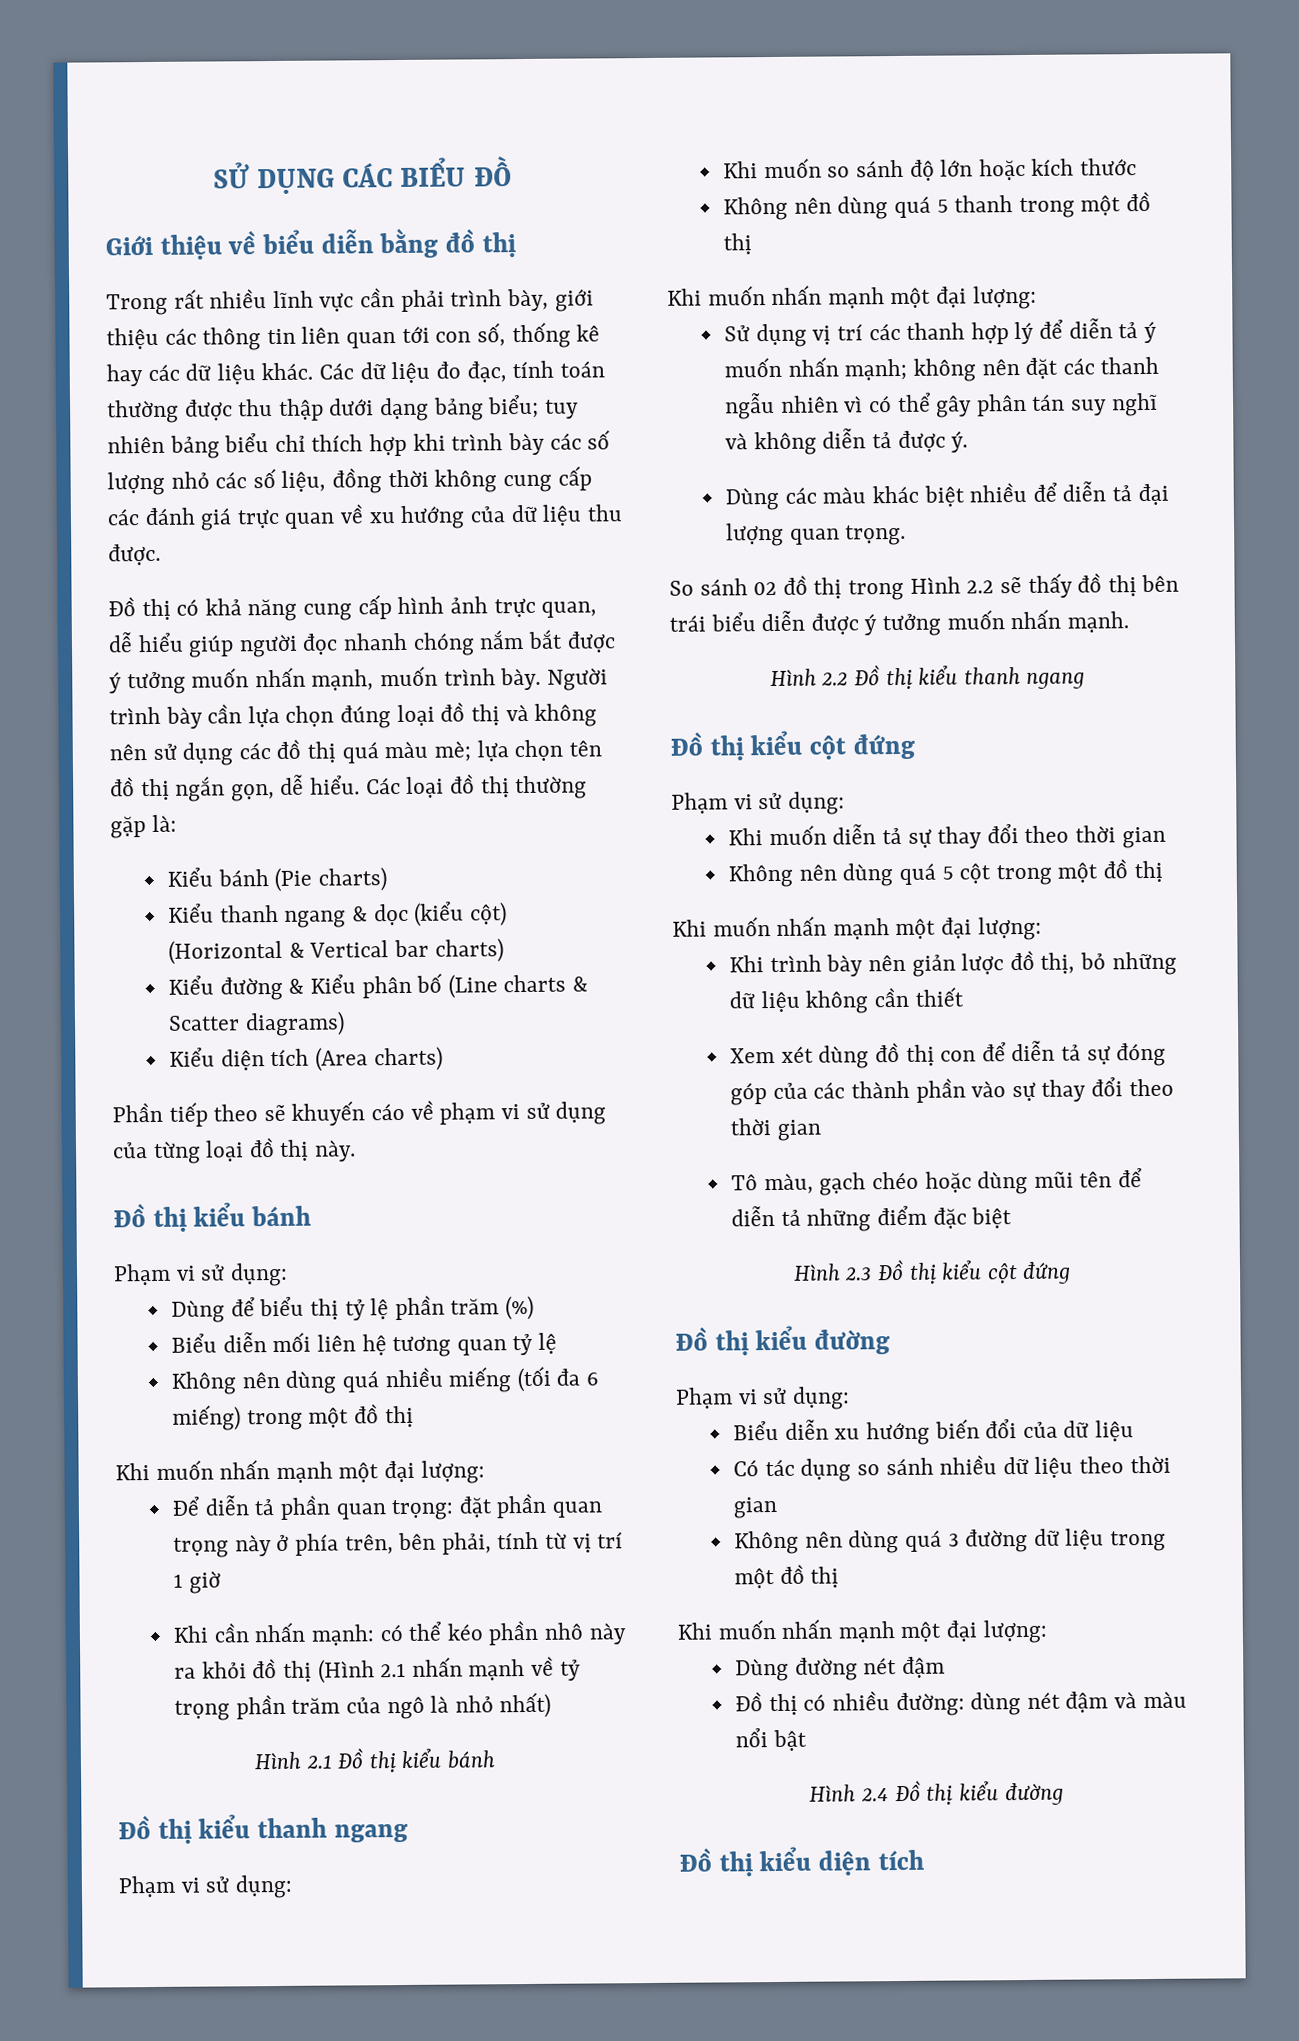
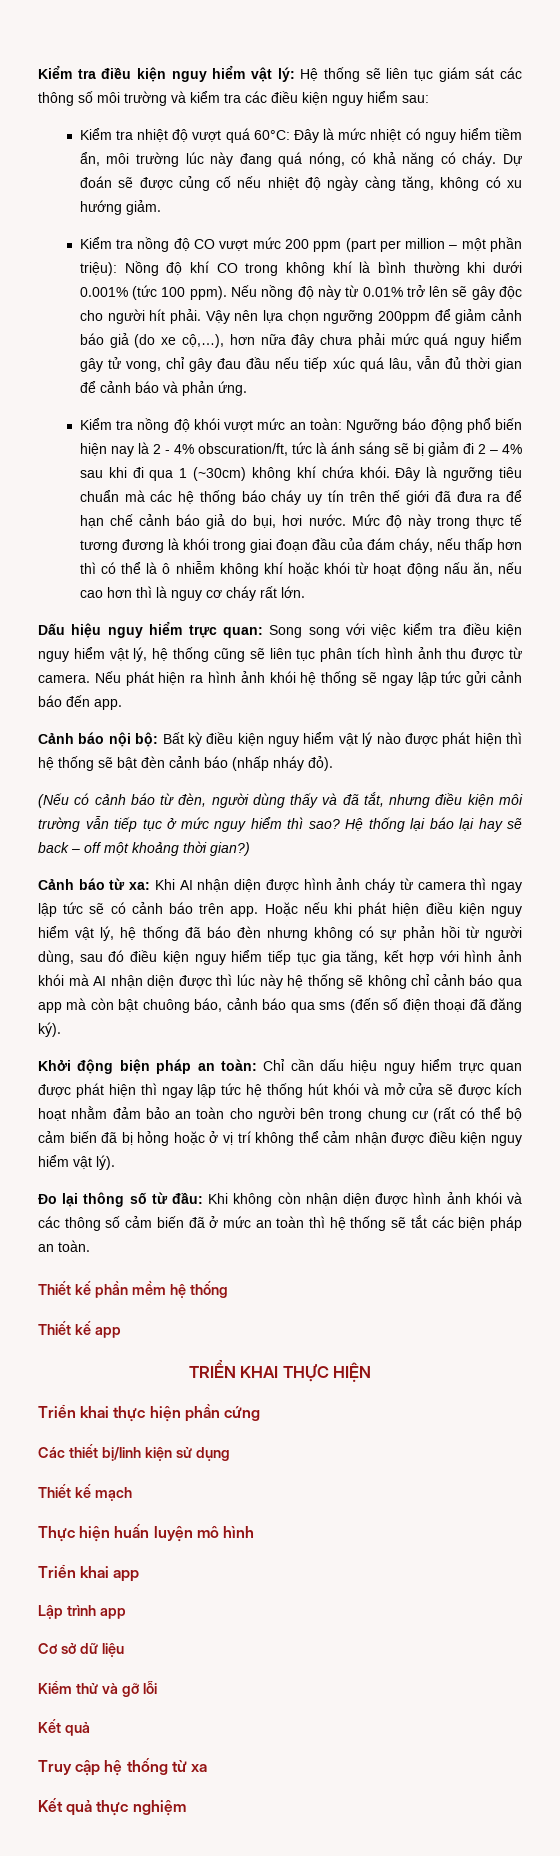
- SỬ DỤNG CÁC BIỂU ĐỒ
- Giới thiệu về biểu diễn bằng đồ thị
- Trong rất nhiều lĩnh vực cần phải trình bày, giới thiệu các thông tin liên quan tới con số, thống kê hay các dữ liệu khác. Các dữ liệu đo đạc, tính toán thường được thu thập dưới dạng bảng biểu; tuy nhiên bảng biểu chỉ thích hợp khi trình bày các số lượng nhỏ các số liệu, đồng thời không cung cấp các đánh giá trực quan về xu hướng của dữ liệu thu được.
- Đồ thị có khả năng cung cấp hình ảnh trực quan, dễ hiểu giúp người đọc nhanh chóng nắm bắt được ý tưởng muốn nhấn mạnh, muốn trình bày. Người trình bày cần lựa chọn đúng loại đồ thị và không nên sử dụng các đồ thị quá màu mè; lựa chọn tên đồ thị ngắn gọn, dễ hiểu. Các loại đồ thị thường gặp là:
- Kiểu bánh (Pie charts)
- Kiểu thanh ngang & dọc (kiểu cột) (Horizontal & Vertical bar charts)
- Kiểu đường & Kiểu phân bố (Line charts & Scatter diagrams)
- Kiểu diện tích (Area charts)
- Phần tiếp theo sẽ khuyến cáo về phạm vi sử dụng của từng loại đồ thị này.
- Đồ thị kiểu bánh
- Phạm vi sử dụng:
- Dùng để biểu thị tỷ lệ phần trăm (%)
- Biểu diễn mối liên hệ tương quan tỷ lệ
- Không nên dùng quá nhiều miếng (tối đa 6 miếng) trong một đồ thị
- Khi muốn nhấn mạnh một đại lượng:
- Để diễn tả phần quan trọng: đặt phần quan trọng này ở phía trên, bên phải, tính từ vị trí 1 giờ
- Khi cần nhấn mạnh: có thể kéo phần nhô này ra khỏi đồ thị (Hình 2.1 nhấn mạnh về tỷ trọng phần trăm của ngô là nhỏ nhất)
- Hình 2.1 Đồ thị kiểu bánh
- Đồ thị kiểu thanh ngang
- Phạm vi sử dụng:
- Khi muốn so sánh độ lớn hoặc kích thước
- Không nên dùng quá 5 thanh trong một đồ thị
- Khi muốn nhấn mạnh một đại lượng:
- Sử dụng vị trí các thanh hợp lý để diễn tả ý muốn nhấn mạnh; không nên đặt các thanh ngẫu nhiên vì có thể gây phân tán suy nghĩ và không diễn tả được ý.
- Dùng các màu khác biệt nhiều để diễn tả đại lượng quan trọng.
- So sánh 02 đồ thị trong Hình 2.2 sẽ thấy đồ thị bên trái biểu diễn được ý tưởng muốn nhấn mạnh.
- Hình 2.2 Đồ thị kiểu thanh ngang
- Đồ thị kiểu cột đứng
- Phạm vi sử dụng:
- Khi muốn diễn tả sự thay đổi theo thời gian
- Không nên dùng quá 5 cột trong một đồ thị
- Khi muốn nhấn mạnh một đại lượng:
- Khi trình bày nên giản lược đồ thị, bỏ những dữ liệu không cần thiết
- Xem xét dùng đồ thị con để diễn tả sự đóng góp của các thành phần vào sự thay đổi theo thời gian
- Tô màu, gạch chéo hoặc dùng mũi tên để diễn tả những điểm đặc biệt
- Hình 2.3 Đồ thị kiểu cột đứng
- Đồ thị kiểu đường
- Phạm vi sử dụng:
- Biểu diễn xu hướng biến đổi của dữ liệu
- Có tác dụng so sánh nhiều dữ liệu theo thời gian
- Không nên dùng quá 3 đường dữ liệu trong một đồ thị
- Khi muốn nhấn mạnh một đại lượng:
- Dùng đường nét đậm
- Đồ thị có nhiều đường: dùng nét đậm và màu nổi bật
- Hình 2.4 Đồ thị kiểu đường
- Đồ thị kiểu diện tích
+ Kiểm tra điều kiện nguy hiểm vật lý: Hệ thống sẽ liên tục giám sát các thông số môi trường và kiểm tra các điều kiện nguy hiểm sau:
+ Kiểm tra nhiệt độ vượt quá 60°C: Đây là mức nhiệt có nguy hiểm tiềm ẩn, môi trường lúc này đang quá nóng, có khả năng có cháy. Dự đoán sẽ được củng cố nếu nhiệt độ ngày càng tăng, không có xu hướng giảm.
+ Kiểm tra nồng độ CO vượt mức 200 ppm (part per million – một phần triệu): Nồng độ khí CO trong không khí là bình thường khi dưới 0.001% (tức 100 ppm). Nếu nồng độ này từ 0.01% trở lên sẽ gây độc cho người hít phải. Vậy nên lựa chọn ngưỡng 200ppm để giảm cảnh báo giả (do xe cộ,…), hơn nữa đây chưa phải mức quá nguy hiểm gây tử vong, chỉ gây đau đầu nếu tiếp xúc quá lâu, vẫn đủ thời gian để cảnh báo và phản ứng.
+ Kiểm tra nồng độ khói vượt mức an toàn: Ngưỡng báo động phổ biến hiện nay là 2 - 4% obscuration/ft, tức là ánh sáng sẽ bị giảm đi 2 – 4% sau khi đi qua 1 (~30cm) không khí chứa khói. Đây là ngưỡng tiêu chuẩn mà các hệ thống báo cháy uy tín trên thế giới đã đưa ra để hạn chế cảnh báo giả do bụi, hơi nước. Mức độ này trong thực tế tương đương là khói trong giai đoạn đầu của đám cháy, nếu thấp hơn thì có thể là ô nhiễm không khí hoặc khói từ hoạt động nấu ăn, nếu cao hơn thì là nguy cơ cháy rất lớn.
+ Dấu hiệu nguy hiểm trực quan: Song song với việc kiểm tra điều kiện nguy hiểm vật lý, hệ thống cũng sẽ liên tục phân tích hình ảnh thu được từ camera. Nếu phát hiện ra hình ảnh khói hệ thống sẽ ngay lập tức gửi cảnh báo đến app.
+ Cảnh báo nội bộ: Bất kỳ điều kiện nguy hiểm vật lý nào được phát hiện thì hệ thống sẽ bật đèn cảnh báo (nhấp nháy đỏ).
+ (Nếu có cảnh báo từ đèn, người dùng thấy và đã tắt, nhưng điều kiện môi trường vẫn tiếp tục ở mức nguy hiểm thì sao? Hệ thống lại báo lại hay sẽ back – off một khoảng thời gian?)
+ Cảnh báo từ xa: Khi AI nhận diện được hình ảnh cháy từ camera thì ngay lập tức sẽ có cảnh báo trên app. Hoặc nếu khi phát hiện điều kiện nguy hiểm vật lý, hệ thống đã báo đèn nhưng không có sự phản hồi từ người dùng, sau đó điều kiện nguy hiểm tiếp tục gia tăng, kết hợp với hình ảnh khói mà AI nhận diện được thì lúc này hệ thống sẽ không chỉ cảnh báo qua app mà còn bật chuông báo, cảnh báo qua sms (đến số điện thoại đã đăng ký).
+ Khởi động biện pháp an toàn: Chỉ cần dấu hiệu nguy hiểm trực quan được phát hiện thì ngay lập tức hệ thống hút khói và mở cửa sẽ được kích hoạt nhằm đảm bảo an toàn cho người bên trong chung cư (rất có thể bộ cảm biến đã bị hỏng hoặc ở vị trí không thể cảm nhận được điều kiện nguy hiểm vật lý).
+ Đo lại thông số từ đầu: Khi không còn nhận diện được hình ảnh khói và các thông số cảm biến đã ở mức an toàn thì hệ thống sẽ tắt các biện pháp an toàn.
+ Thiết kế phần mềm hệ thống
+ Thiết kế app
+ TRIỂN KHAI THỰC HIỆN
+ Triển khai thực hiện phần cứng
+ Các thiết bị/linh kiện sử dụng
+ Thiết kế mạch
+ Thực hiện huấn luyện mô hình
+ Triển khai app
+ Lập trình app
+ Cơ sở dữ liệu
+ Kiểm thử và gỡ lỗi
+ Kết quả
+ Truy cập hệ thống từ xa
+ Kết quả thực nghiệm

